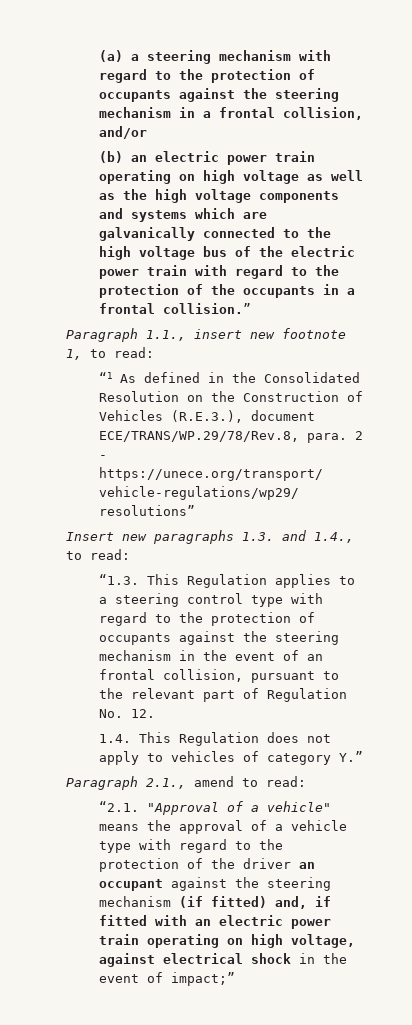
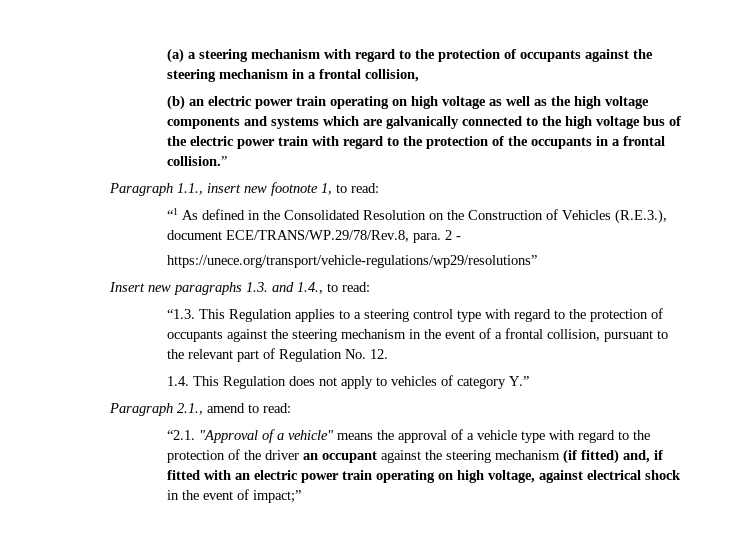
- (a) a steering mechanism with regard to the protection of occupants against the steering mechanism in a frontal collision, and/or
+ (a) a steering mechanism with regard to the protection of occupants against the steering mechanism in a frontal collision,
- “1.3. This Regulation applies to a steering control type with regard to the protection of occupants against the steering mechanism in the event of an frontal collision, pursuant to the relevant part of Regulation No. 12.
+ “1.3. This Regulation applies to a steering control type with regard to the protection of occupants against the steering mechanism in the event of a frontal collision, pursuant to the relevant part of Regulation No. 12.

